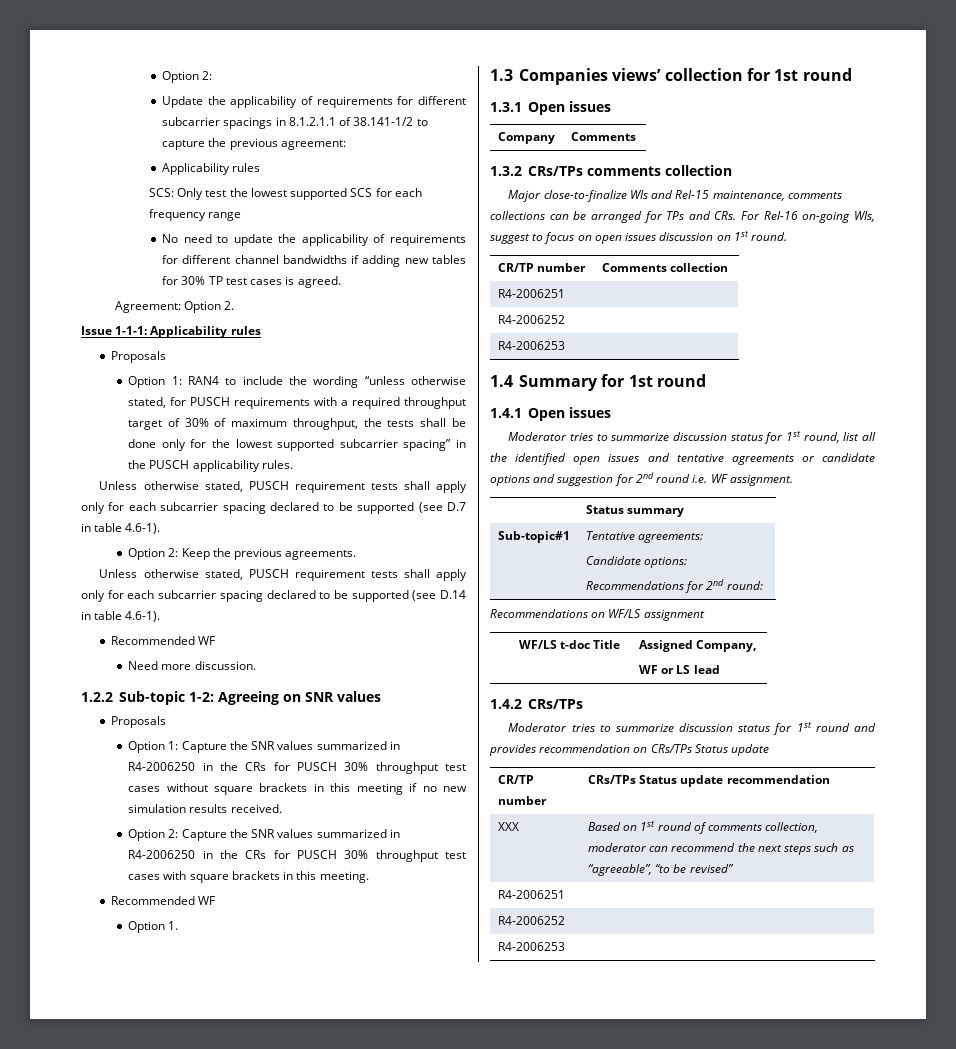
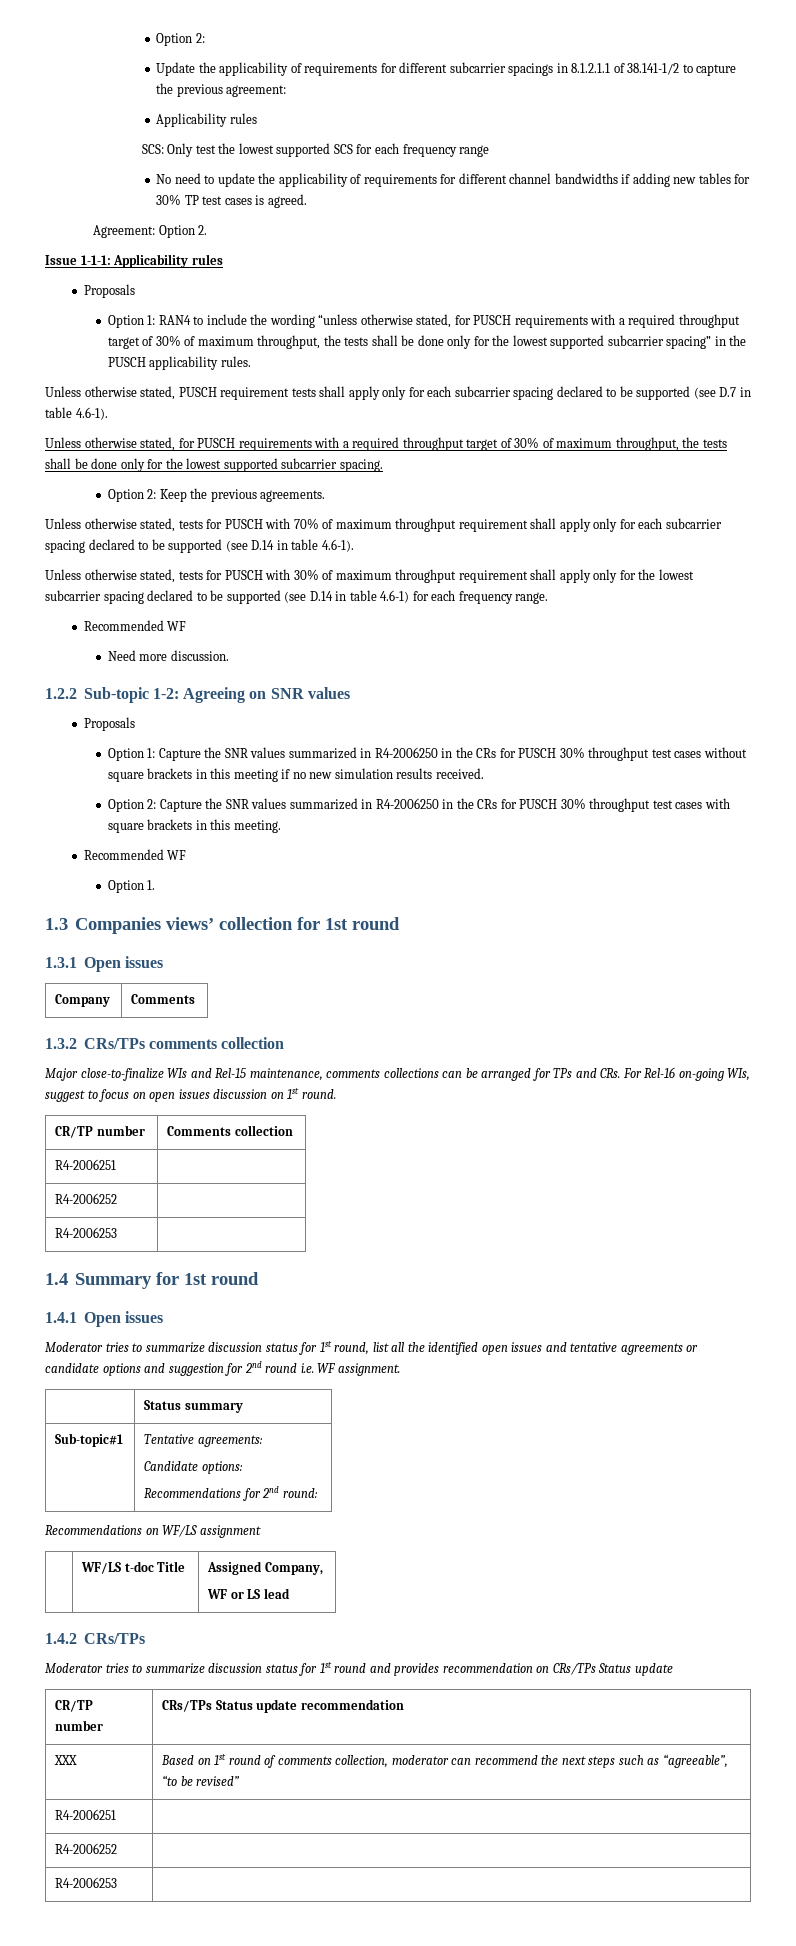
+ Unless otherwise stated, for PUSCH requirements with a required throughput target of 30% of maximum throughput, the tests shall be done only for the lowest supported subcarrier spacing.
- Unless otherwise stated, PUSCH requirement tests shall apply only for each subcarrier spacing declared to be supported (see D.14 in table 4.6-1).
+ Unless otherwise stated, tests for PUSCH with 70% of maximum throughput requirement shall apply only for each subcarrier spacing declared to be supported (see D.14 in table 4.6-1).
+ Unless otherwise stated, tests for PUSCH with 30% of maximum throughput requirement shall apply only for the lowest subcarrier spacing declared to be supported (see D.14 in table 4.6-1) for each frequency range.

